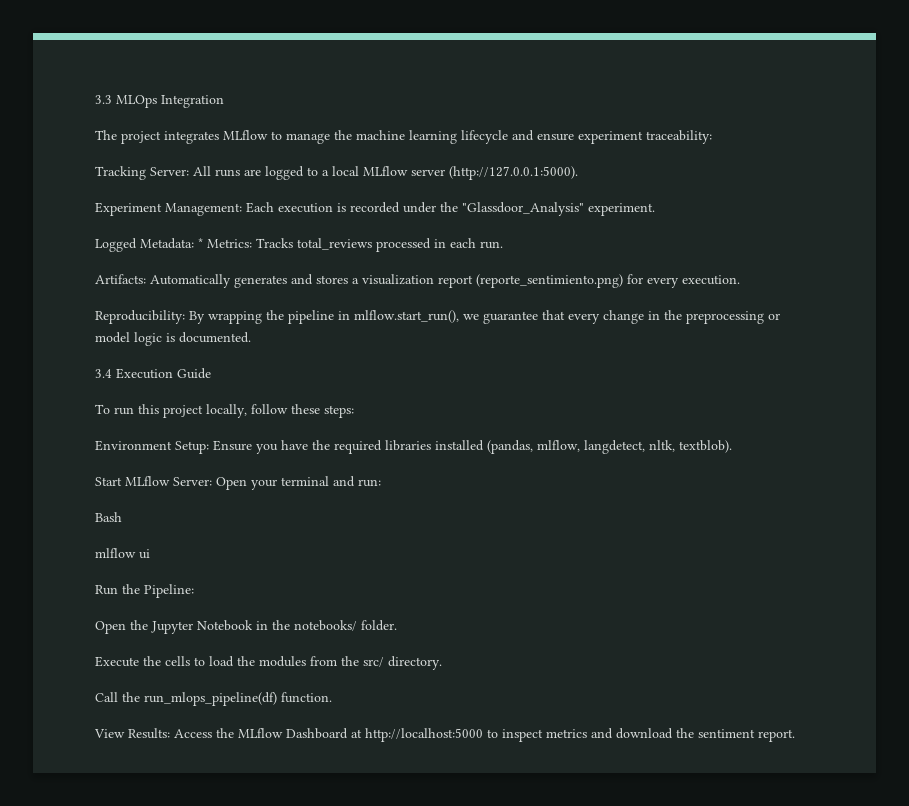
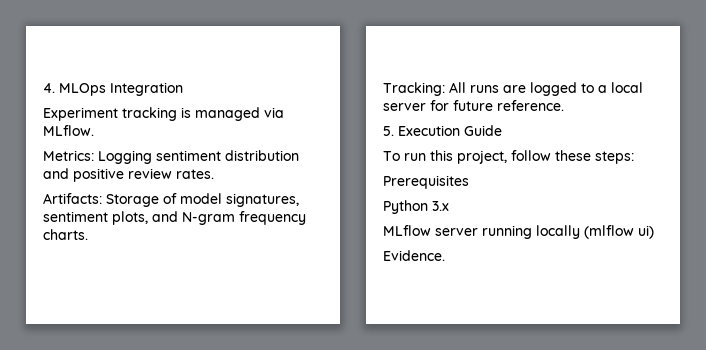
- 3.3 MLOps Integration
+ 4. MLOps Integration
- The project integrates MLflow to manage the machine learning lifecycle and ensure experiment traceability:
- Tracking Server: All runs are logged to a local MLflow server (http://127.0.0.1:5000).
- Experiment Management: Each execution is recorded under the "Glassdoor_Analysis" experiment.
- Logged Metadata: * Metrics: Tracks total_reviews processed in each run.
- Artifacts: Automatically generates and stores a visualization report (reporte_sentimiento.png) for every execution.
- Reproducibility: By wrapping the pipeline in mlflow.start_run(), we guarantee that every change in the preprocessing or model logic is documented.
- 3.4 Execution Guide
+ Experiment tracking is managed via MLflow.
+ Metrics: Logging sentiment distribution and positive review rates.
+ Artifacts: Storage of model signatures, sentiment plots, and N-gram frequency charts.
+ Tracking: All runs are logged to a local server for future reference.
+ 5. Execution Guide
- To run this project locally, follow these steps:
+ To run this project, follow these steps:
- Environment Setup: Ensure you have the required libraries installed (pandas, mlflow, langdetect, nltk, textblob).
- Start MLflow Server: Open your terminal and run:
- Bash
- mlflow ui
- Run the Pipeline:
- Open the Jupyter Notebook in the notebooks/ folder.
- Execute the cells to load the modules from the src/ directory.
- Call the run_mlops_pipeline(df) function.
- View Results: Access the MLflow Dashboard at http://localhost:5000 to inspect metrics and download the sentiment report.
+ Prerequisites
+ Python 3.x
+ MLflow server running locally (mlflow ui)
+ Evidence.

